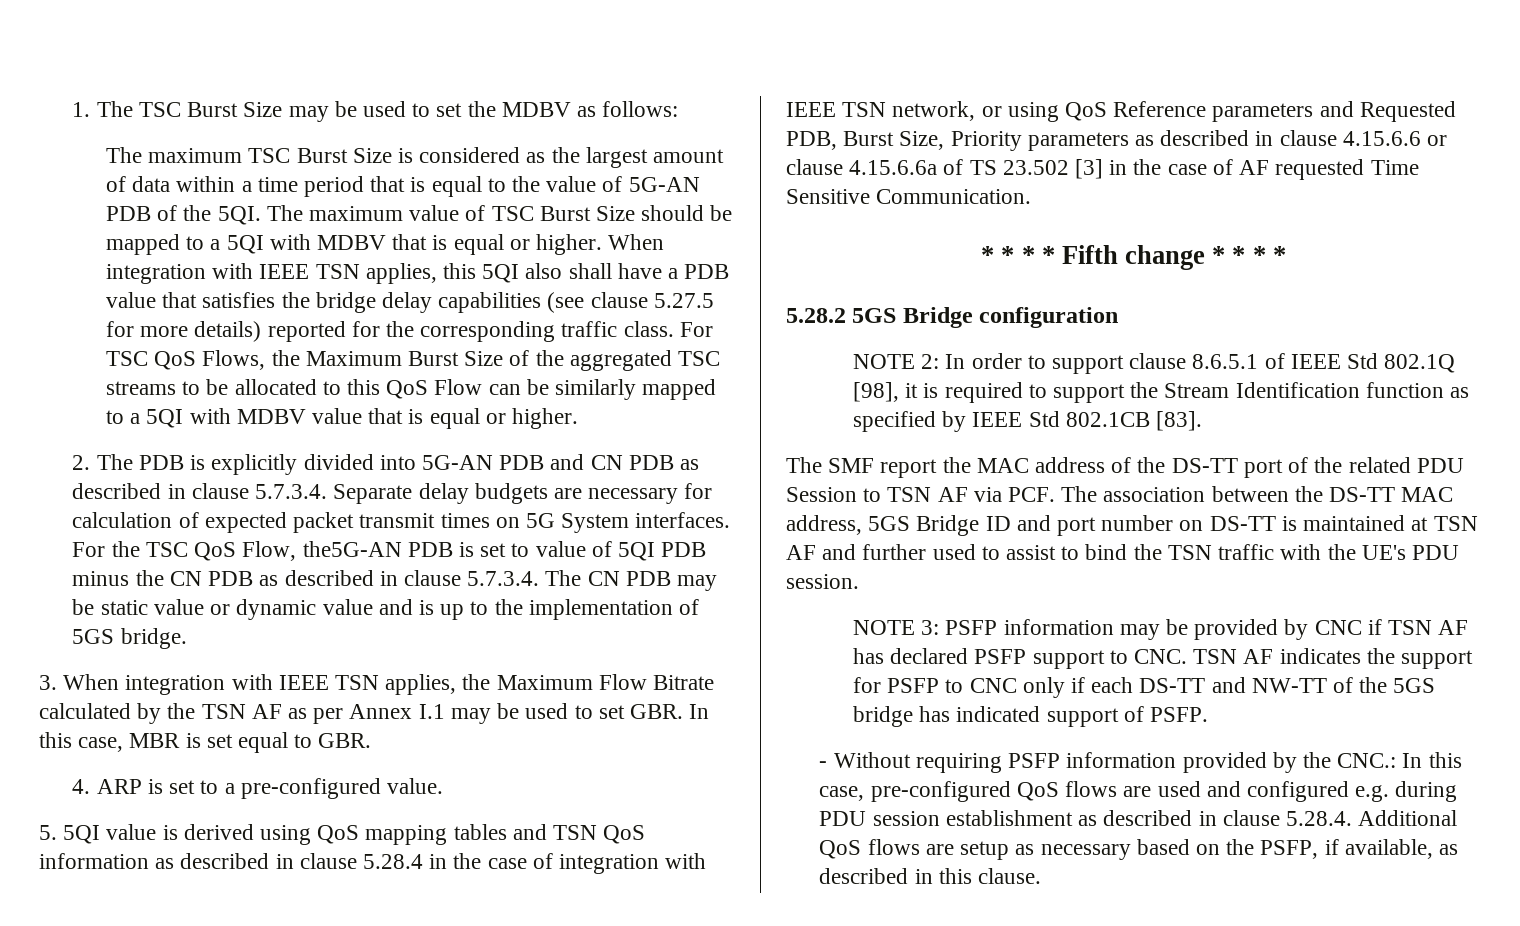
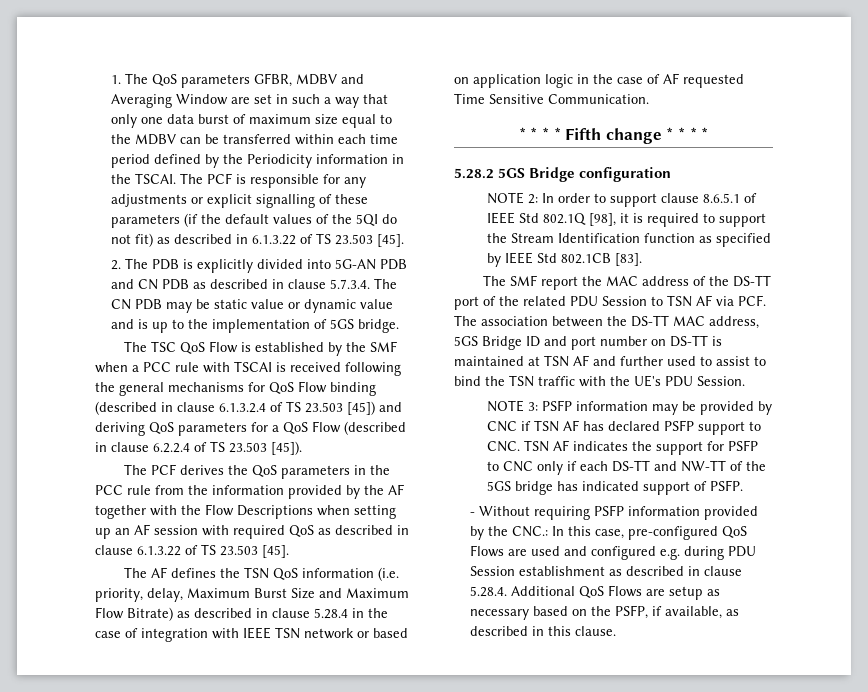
- 1. The TSC Burst Size may be used to set the MDBV as follows:
- The maximum TSC Burst Size is considered as the largest amount of data within a time period that is equal to the value of 5G-AN PDB of the 5QI. The maximum value of TSC Burst Size should be mapped to a 5QI with MDBV that is equal or higher. When integration with IEEE TSN applies, this 5QI also shall have a PDB value that satisfies the bridge delay capabilities (see clause 5.27.5 for more details) reported for the corresponding traffic class. For TSC QoS Flows, the Maximum Burst Size of the aggregated TSC streams to be allocated to this QoS Flow can be similarly mapped to a 5QI with MDBV value that is equal or higher.
+ 1. The QoS parameters GFBR, MDBV and Averaging Window are set in such a way that only one data burst of maximum size equal to the MDBV can be transferred within each time period defined by the Periodicity information in the TSCAI. The PCF is responsible for any adjustments or explicit signalling of these parameters (if the default values of the 5QI do not fit) as described in 6.1.3.22 of TS 23.503 [45].
- 2. The PDB is explicitly divided into 5G-AN PDB and CN PDB as described in clause 5.7.3.4. Separate delay budgets are necessary for calculation of expected packet transmit times on 5G System interfaces. For the TSC QoS Flow, the5G-AN PDB is set to value of 5QI PDB minus the CN PDB as described in clause 5.7.3.4. The CN PDB may be static value or dynamic value and is up to the implementation of 5GS bridge.
+ 2. The PDB is explicitly divided into 5G-AN PDB and CN PDB as described in clause 5.7.3.4. The CN PDB may be static value or dynamic value and is up to the implementation of 5GS bridge.
- 3. When integration with IEEE TSN applies, the Maximum Flow Bitrate calculated by the TSN AF as per Annex I.1 may be used to set GBR. In this case, MBR is set equal to GBR.
- 4. ARP is set to a pre-configured value.
- 5. 5QI value is derived using QoS mapping tables and TSN QoS information as described in clause 5.28.4 in the case of integration with IEEE TSN network, or using QoS Reference parameters and Requested PDB, Burst Size, Priority parameters as described in clause 4.15.6.6 or clause 4.15.6.6a of TS 23.502 [3] in the case of AF requested Time Sensitive Communication.
+ The TSC QoS Flow is established by the SMF when a PCC rule with TSCAI is received following the general mechanisms for QoS Flow binding (described in clause 6.1.3.2.4 of TS 23.503 [45]) and deriving QoS parameters for a QoS Flow (described in clause 6.2.2.4 of TS 23.503 [45]).
+ The PCF derives the QoS parameters in the PCC rule from the information provided by the AF together with the Flow Descriptions when setting up an AF session with required QoS as described in clause 6.1.3.22 of TS 23.503 [45].
+ The AF defines the TSN QoS information (i.e. priority, delay, Maximum Burst Size and Maximum Flow Bitrate) as described in clause 5.28.4 in the case of integration with IEEE TSN network or based on application logic in the case of AF requested Time Sensitive Communication.
- The SMF report the MAC address of the DS-TT port of the related PDU Session to TSN AF via PCF. The association between the DS-TT MAC address, 5GS Bridge ID and port number on DS-TT is maintained at TSN AF and further used to assist to bind the TSN traffic with the UE's PDU session.
+ The SMF report the MAC address of the DS-TT port of the related PDU Session to TSN AF via PCF. The association between the DS-TT MAC address, 5GS Bridge ID and port number on DS-TT is maintained at TSN AF and further used to assist to bind the TSN traffic with the UE's PDU Session.
- - Without requiring PSFP information provided by the CNC.: In this case, pre-configured QoS flows are used and configured e.g. during PDU session establishment as described in clause 5.28.4. Additional QoS flows are setup as necessary based on the PSFP, if available, as described in this clause.
+ - Without requiring PSFP information provided by the CNC.: In this case, pre-configured QoS Flows are used and configured e.g. during PDU Session establishment as described in clause 5.28.4. Additional QoS Flows are setup as necessary based on the PSFP, if available, as described in this clause.

